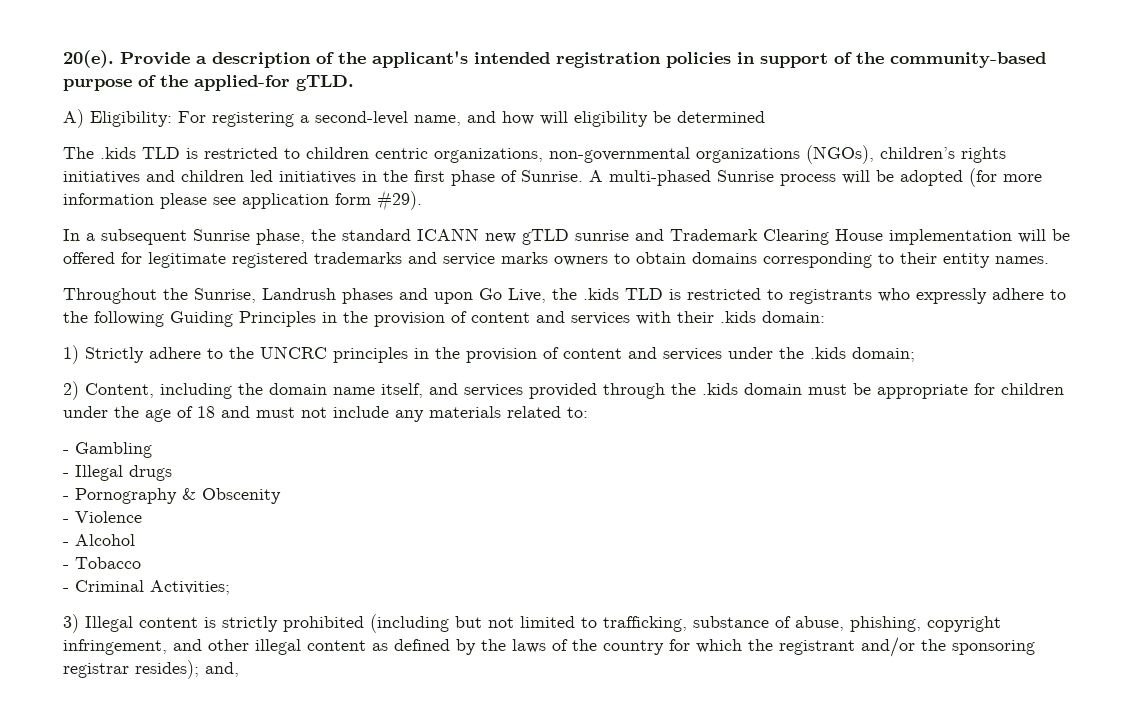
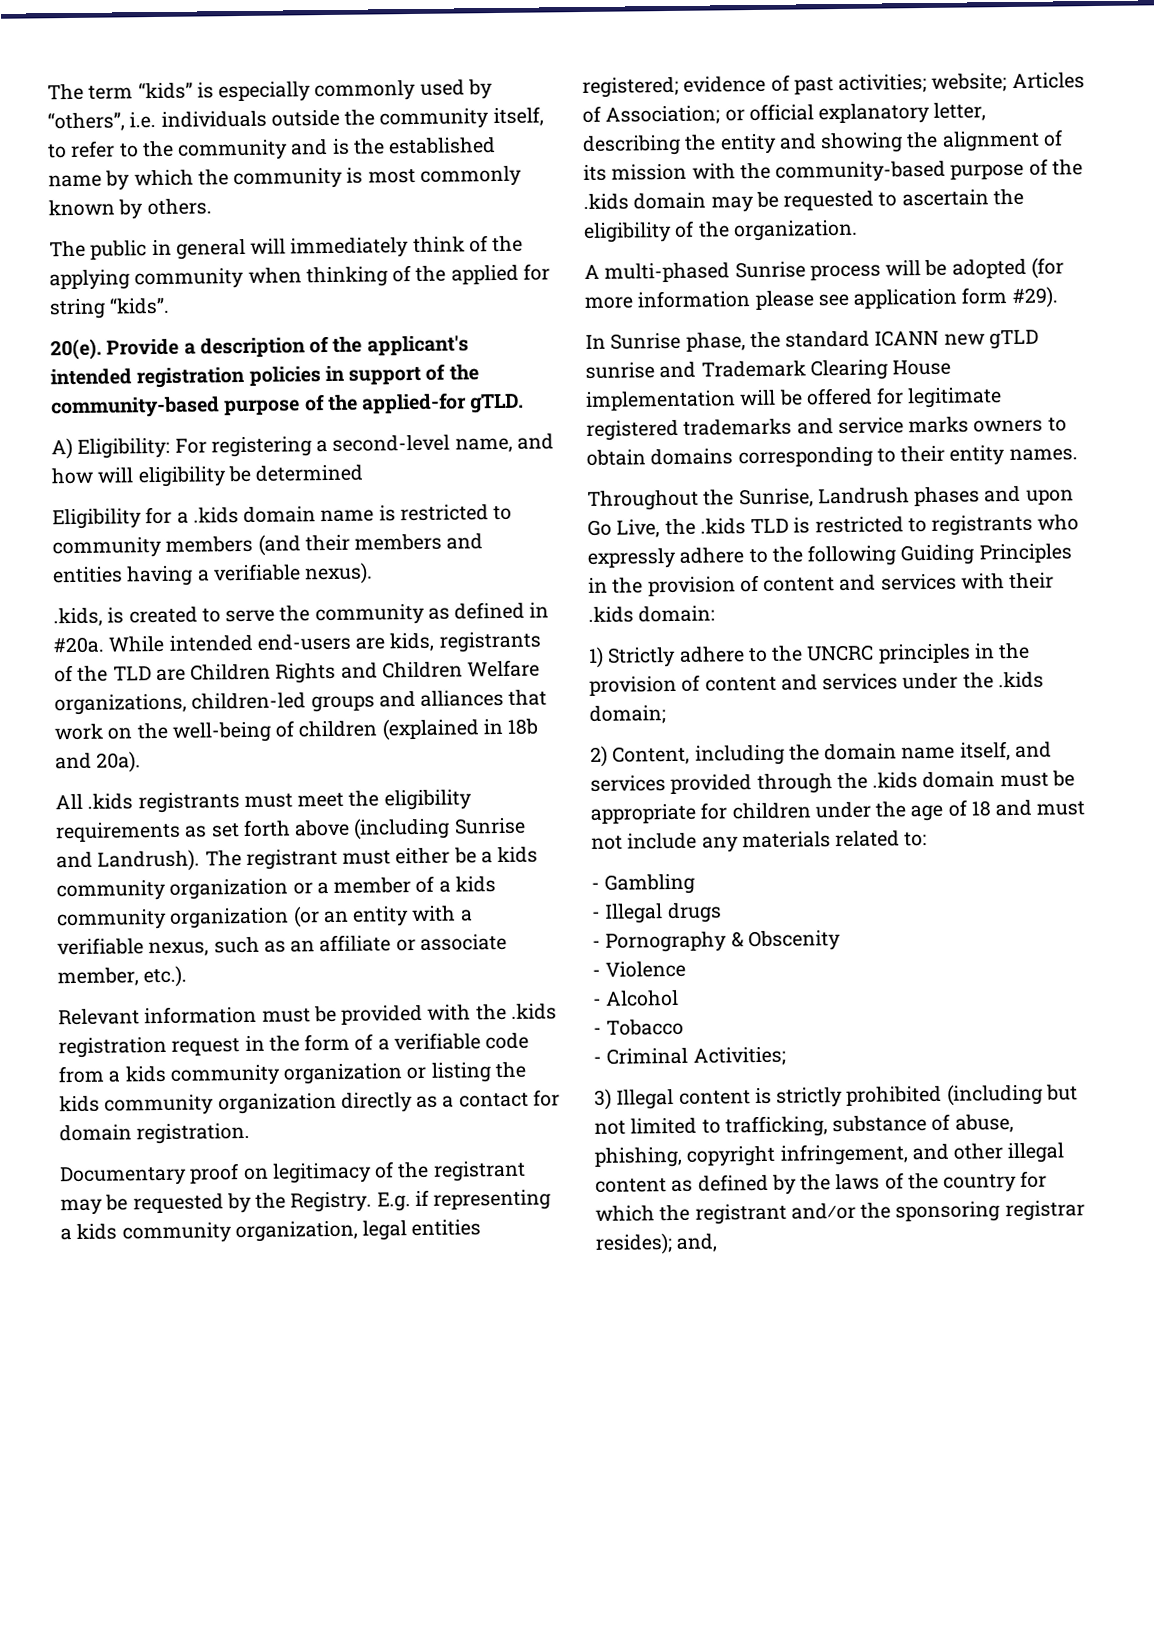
+ The term “kids” is especially commonly used by “others”, i.e. individuals outside the community itself, to refer to the community and is the established name by which the community is most commonly known by others.
+ The public in general will immediately think of the applying community when thinking of the applied for string “kids”.
- The .kids TLD is restricted to children centric organizations, non-governmental organizations (NGOs), children’s rights initiatives and children led initiatives in the first phase of Sunrise. A multi-phased Sunrise process will be adopted (for more information please see application form #29).
+ Eligibility for a .kids domain name is restricted to community members (and their members and entities having a verifiable nexus).
+ .kids, is created to serve the community as defined in #20a. While intended end-users are kids, registrants of the TLD are Children Rights and Children Welfare organizations, children-led groups and alliances that work on the well-being of children (explained in 18b and 20a).
+ All .kids registrants must meet the eligibility requirements as set forth above (including Sunrise and Landrush). The registrant must either be a kids community organization or a member of a kids community organization (or an entity with a verifiable nexus, such as an affiliate or associate member, etc.).
+ Relevant information must be provided with the .kids registration request in the form of a verifiable code from a kids community organization or listing the kids community organization directly as a contact for domain registration.
+ Documentary proof on legitimacy of the registrant may be requested by the Registry. E.g. if representing a kids community organization, legal entities registered; evidence of past activities; website; Articles of Association; or official explanatory letter, describing the entity and showing the alignment of its mission with the community-based purpose of the .kids domain may be requested to ascertain the eligibility of the organization.
+ A multi-phased Sunrise process will be adopted (for more information please see application form #29).
- In a subsequent Sunrise phase, the standard ICANN new gTLD sunrise and Trademark Clearing House implementation will be offered for legitimate registered trademarks and service marks owners to obtain domains corresponding to their entity names.
+ In Sunrise phase, the standard ICANN new gTLD sunrise and Trademark Clearing House implementation will be offered for legitimate registered trademarks and service marks owners to obtain domains corresponding to their entity names.

